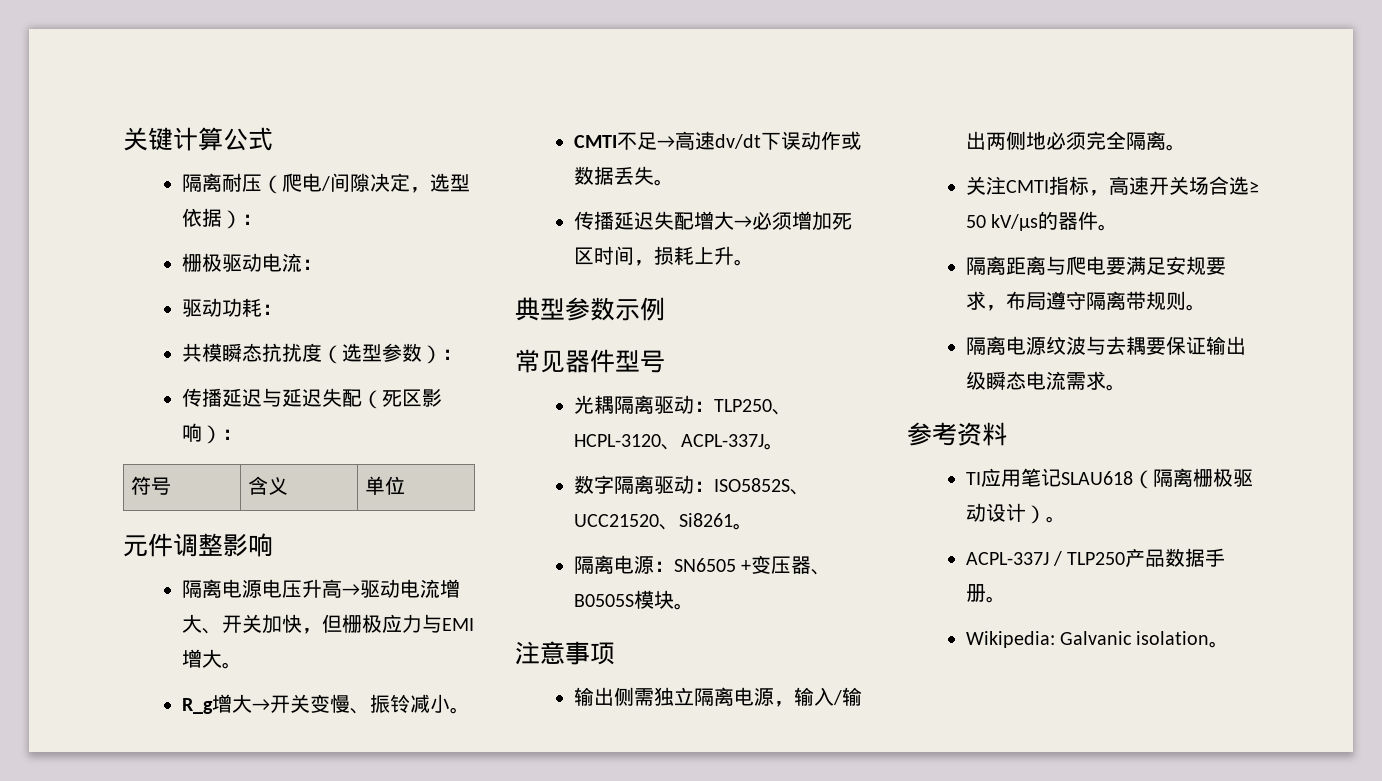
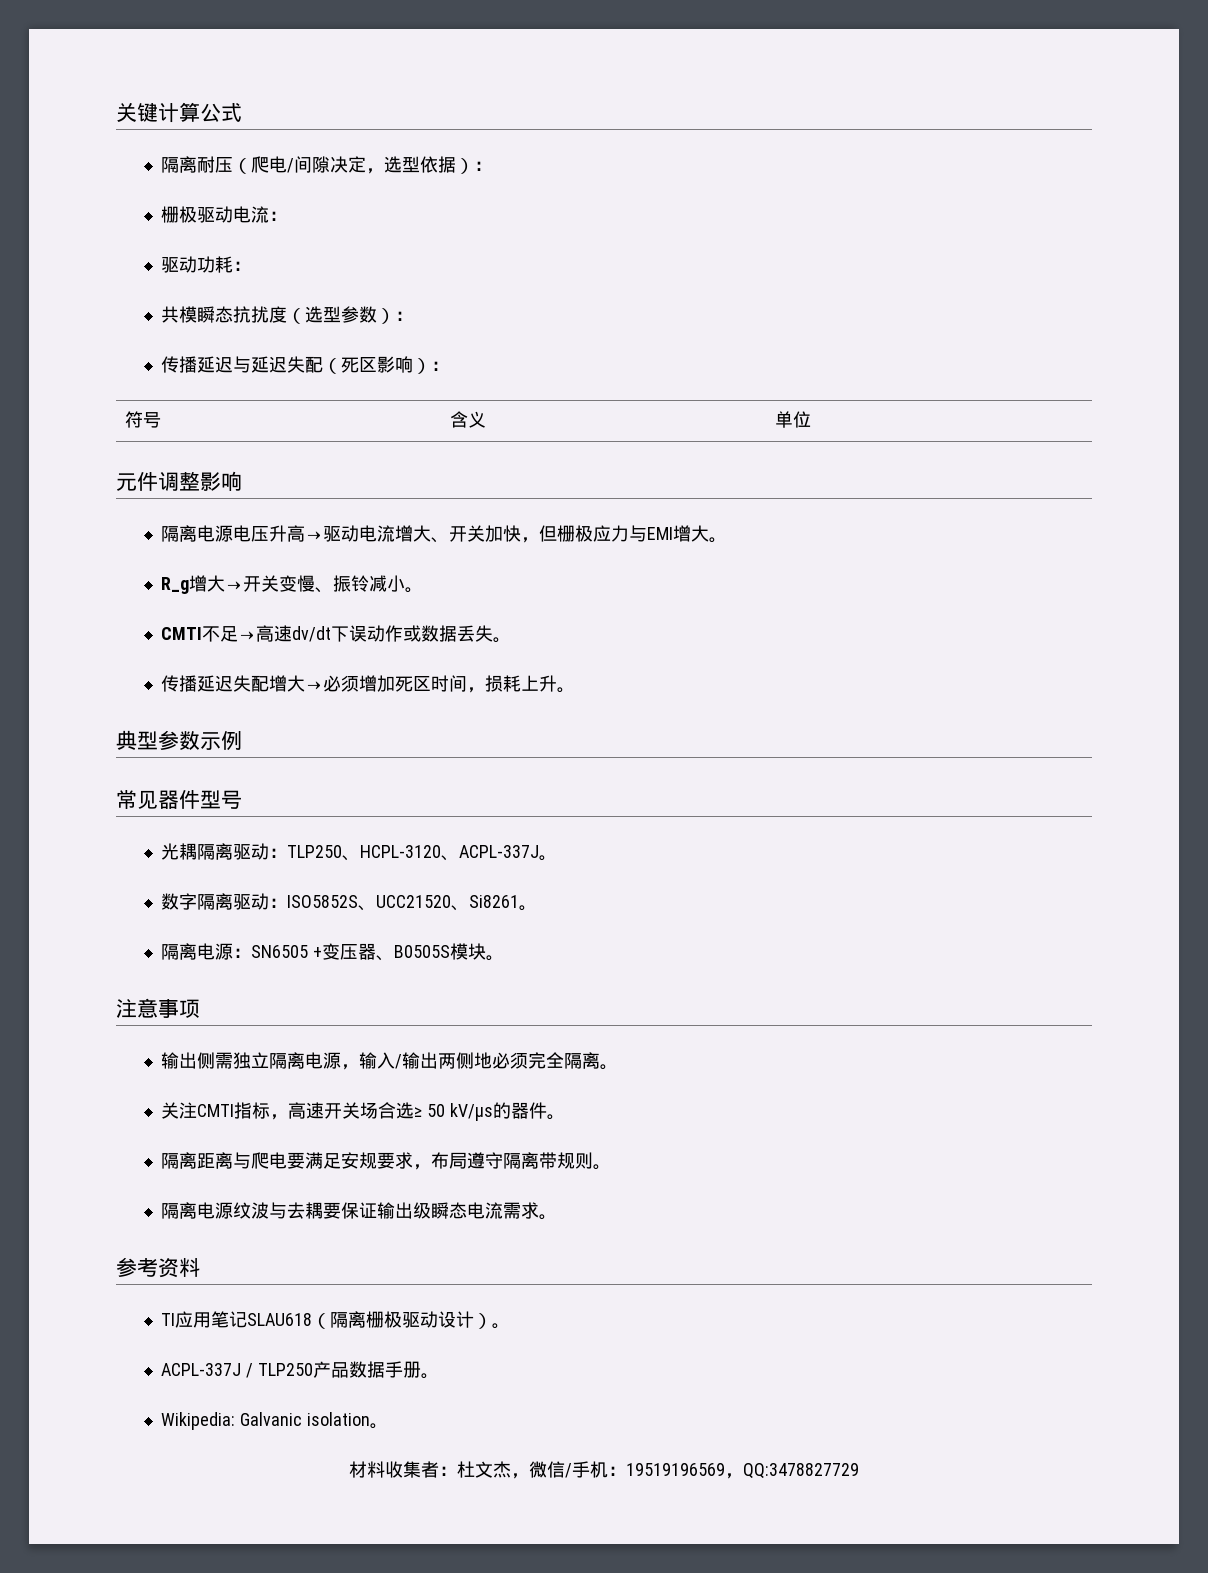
+ 材料收集者：杜文杰，微信/手机：19519196569，QQ:3478827729

